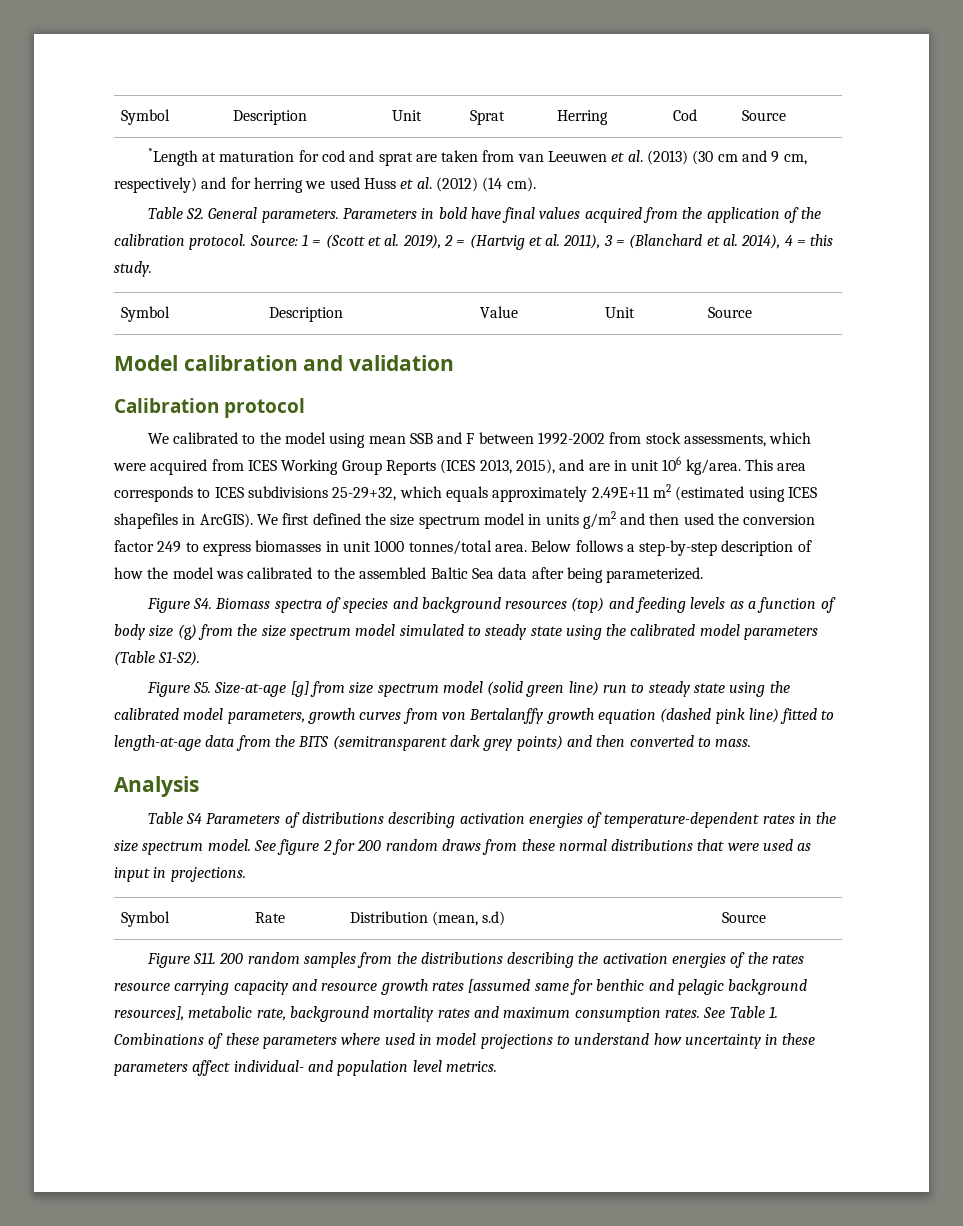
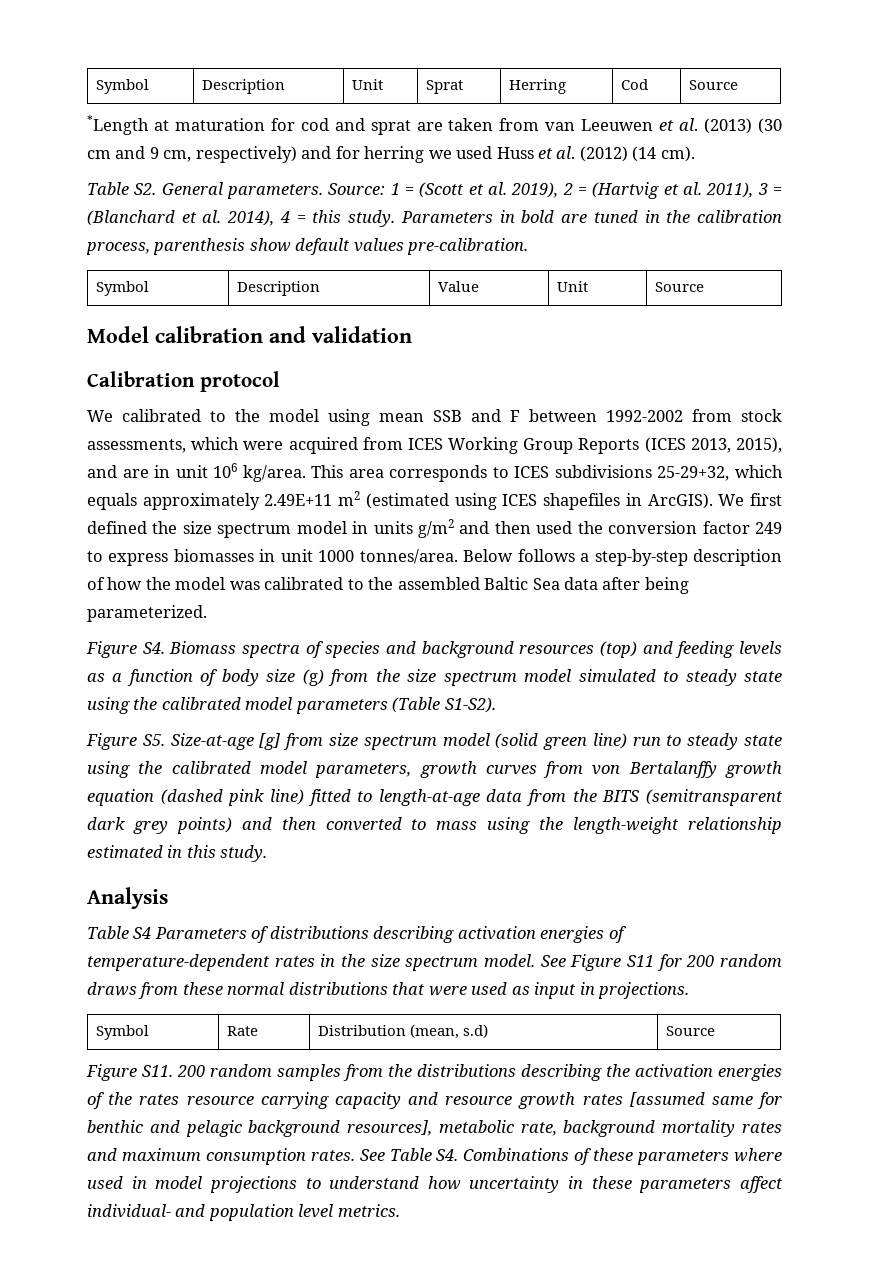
- Parameters in bold have final values acquired from the application of the calibration protocol.
+ Parameters in bold are tuned in the calibration process, parenthesis show default values pre-calibration.
- We first defined the size spectrum model in units g/m2 and then used the conversion factor 249 to express biomasses in unit 1000 tonnes/total area.
+ We first defined the size spectrum model in units g/m2 and then used the conversion factor 249 to express biomasses in unit 1000 tonnes/area.
- Figure S5. Size-at-age [g] from size spectrum model (solid green line) run to steady state using the calibrated model parameters, growth curves from von Bertalanffy growth equation (dashed pink line) fitted to length-at-age data from the BITS (semitransparent dark grey points) and then converted to mass.
+ Figure S5. Size-at-age [g] from size spectrum model (solid green line) run to steady state using the calibrated model parameters, growth curves from von Bertalanffy growth equation (dashed pink line) fitted to length-at-age data from the BITS (semitransparent dark grey points) and then converted to mass using the length-weight relationship estimated in this study.
- See figure 2 for 200 random draws from these normal distributions that were used as input in projections.
+ See Figure S11 for 200 random draws from these normal distributions that were used as input in projections.
- See Table 1. Combinations of these parameters where used in model projections to understand how uncertainty in these parameters affect individual- and population level metrics.
+ See Table S4. Combinations of these parameters where used in model projections to understand how uncertainty in these parameters affect individual- and population level metrics.

